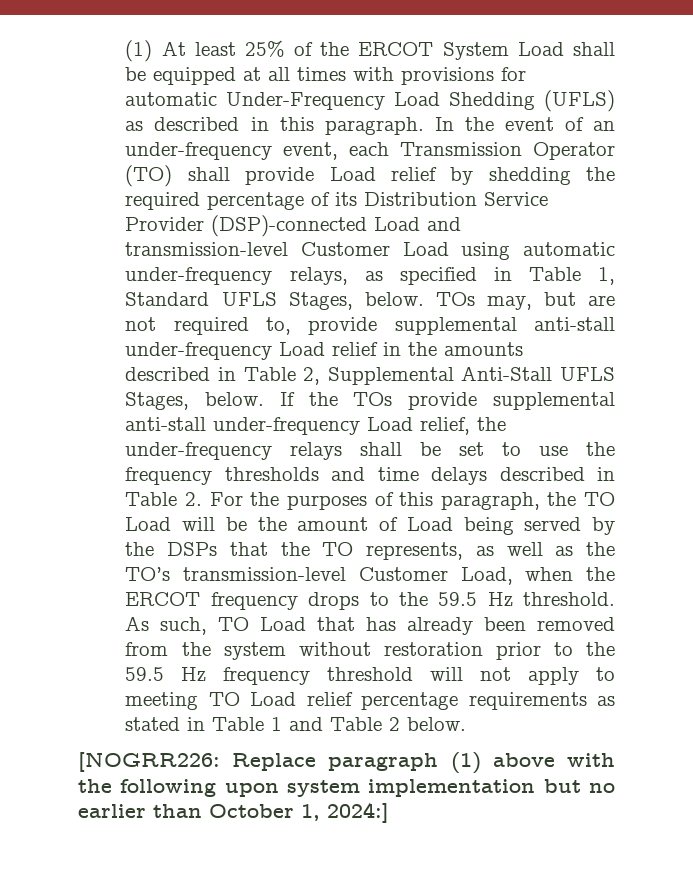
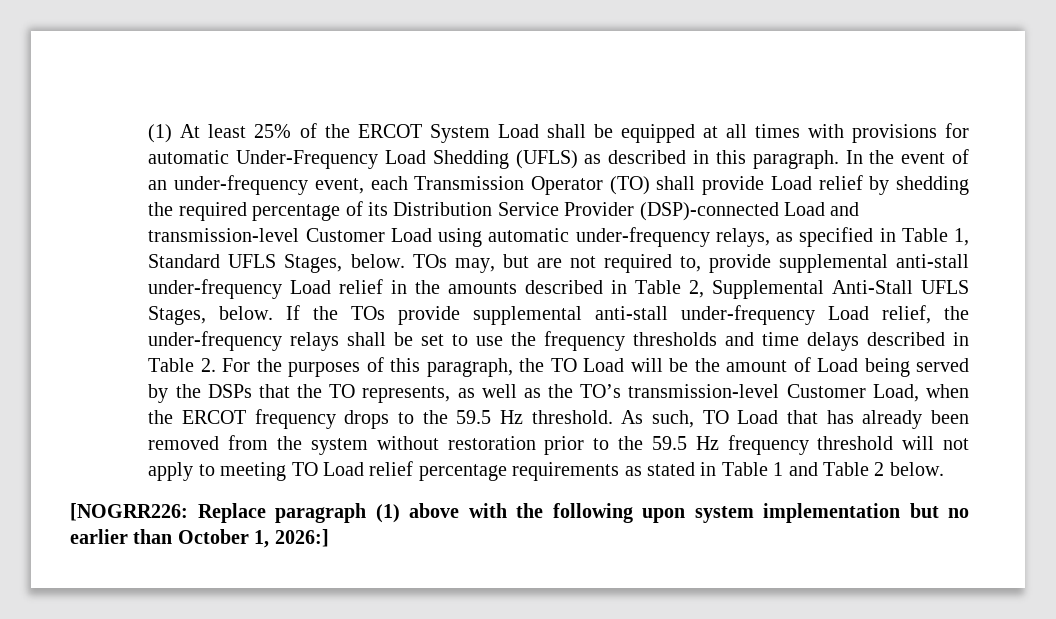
- [NOGRR226: Replace paragraph (1) above with the following upon system implementation but no earlier than October 1, 2024:]
+ [NOGRR226: Replace paragraph (1) above with the following upon system implementation but no earlier than October 1, 2026:]

